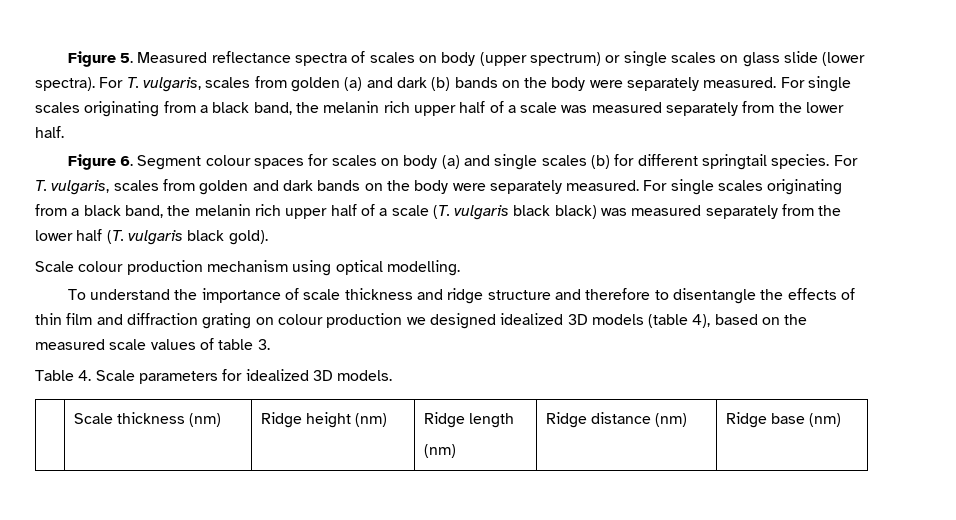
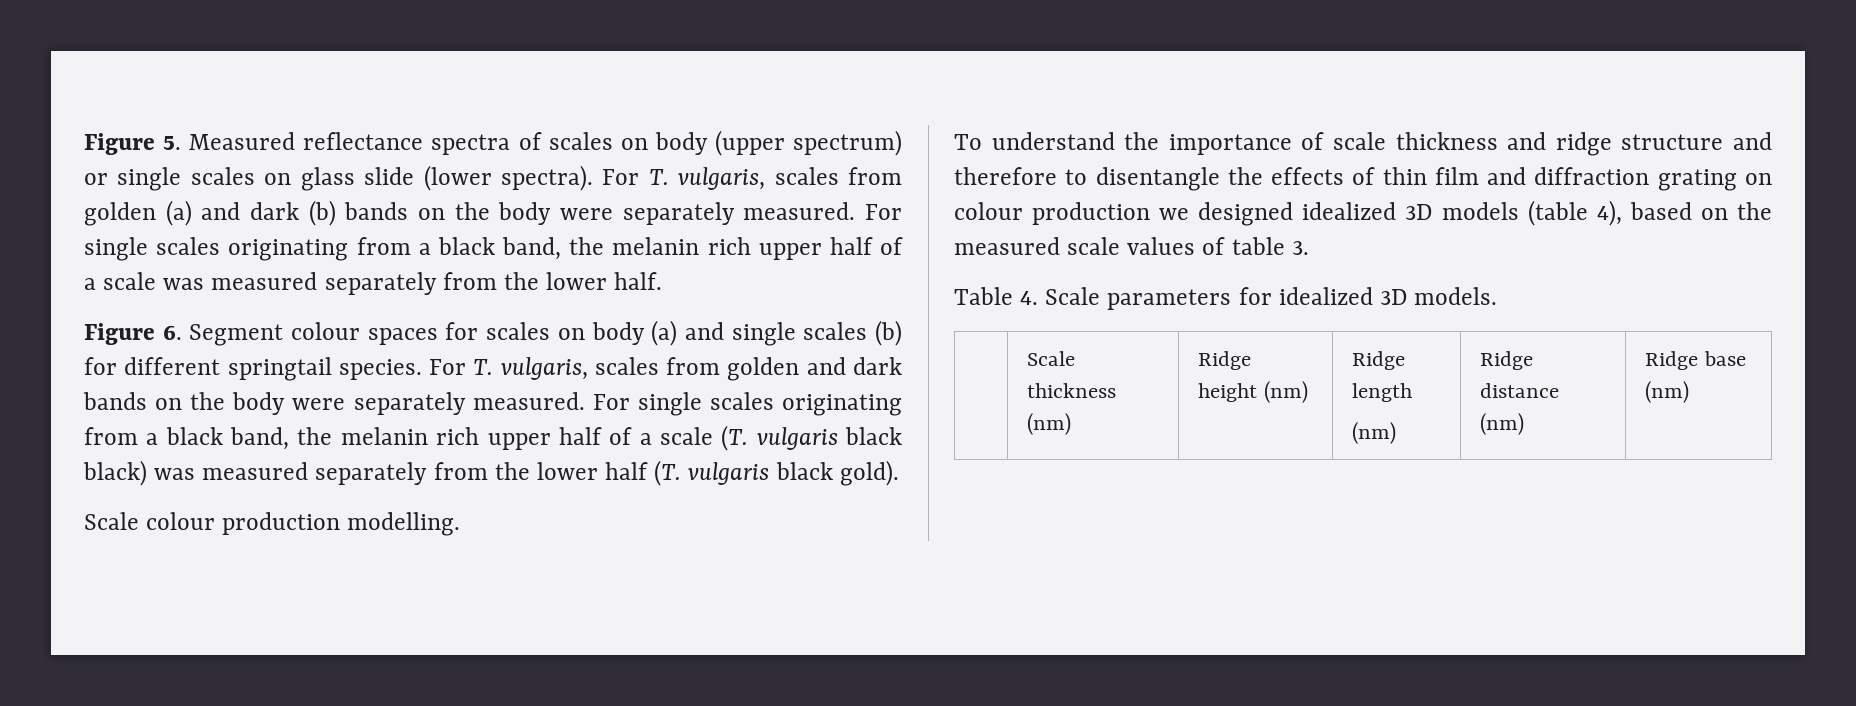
- Scale colour production mechanism using optical modelling.
+ Scale colour production modelling.

